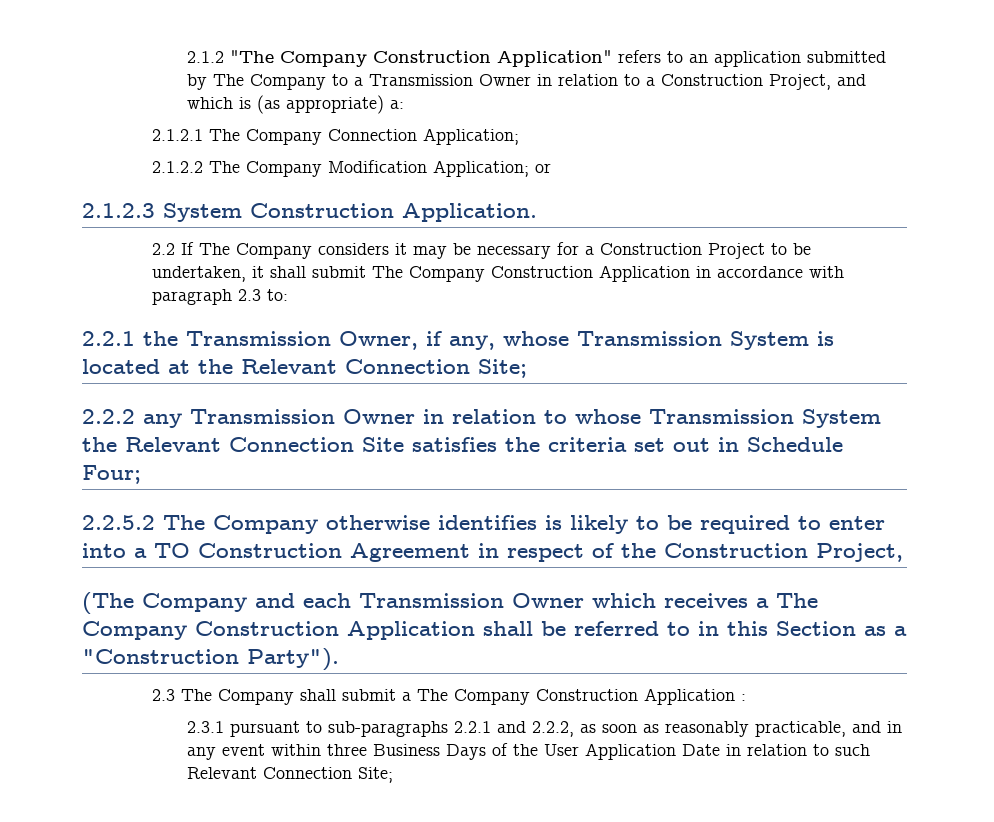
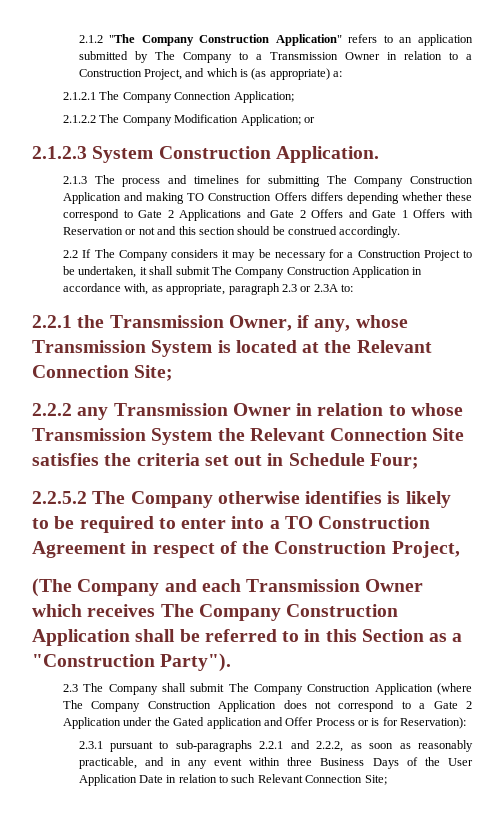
+ 2.1.3 The process and timelines for submitting The Company Construction Application and making TO Construction Offers differs depending whether these correspond to Gate 2 Applications and Gate 2 Offers and Gate 1 Offers with Reservation or not and this section should be construed accordingly.
- 2.2 If The Company considers it may be necessary for a Construction Project to be undertaken, it shall submit The Company Construction Application in accordance with paragraph 2.3 to:
+ 2.2 If The Company considers it may be necessary for a Construction Project to be undertaken, it shall submit The Company Construction Application in accordance with, as appropriate, paragraph 2.3 or 2.3A to:
- (The Company and each Transmission Owner which receives a The Company Construction Application shall be referred to in this Section as a "Construction Party").
+ (The Company and each Transmission Owner which receives The Company Construction Application shall be referred to in this Section as a "Construction Party").
- 2.3 The Company shall submit a The Company Construction Application :
+ 2.3 The Company shall submit The Company Construction Application (where The Company Construction Application does not correspond to a Gate 2 Application under the Gated application and Offer Process or is for Reservation):

